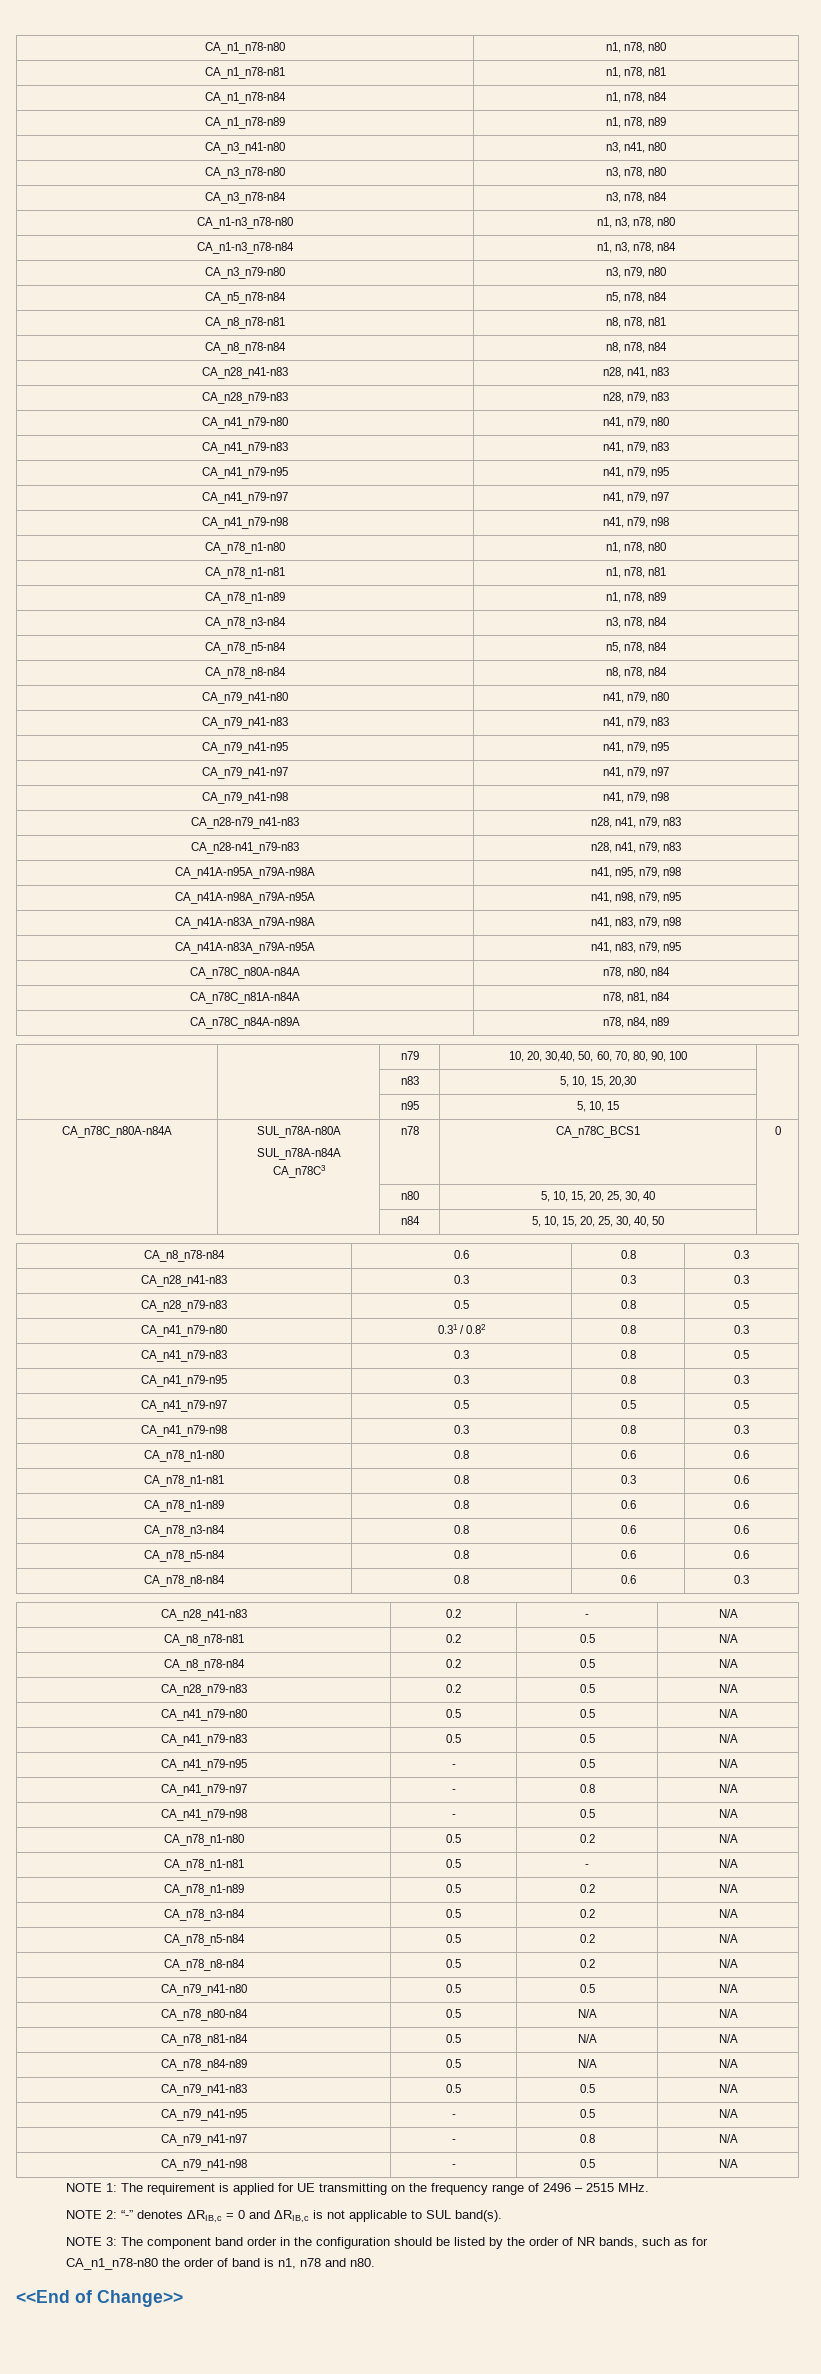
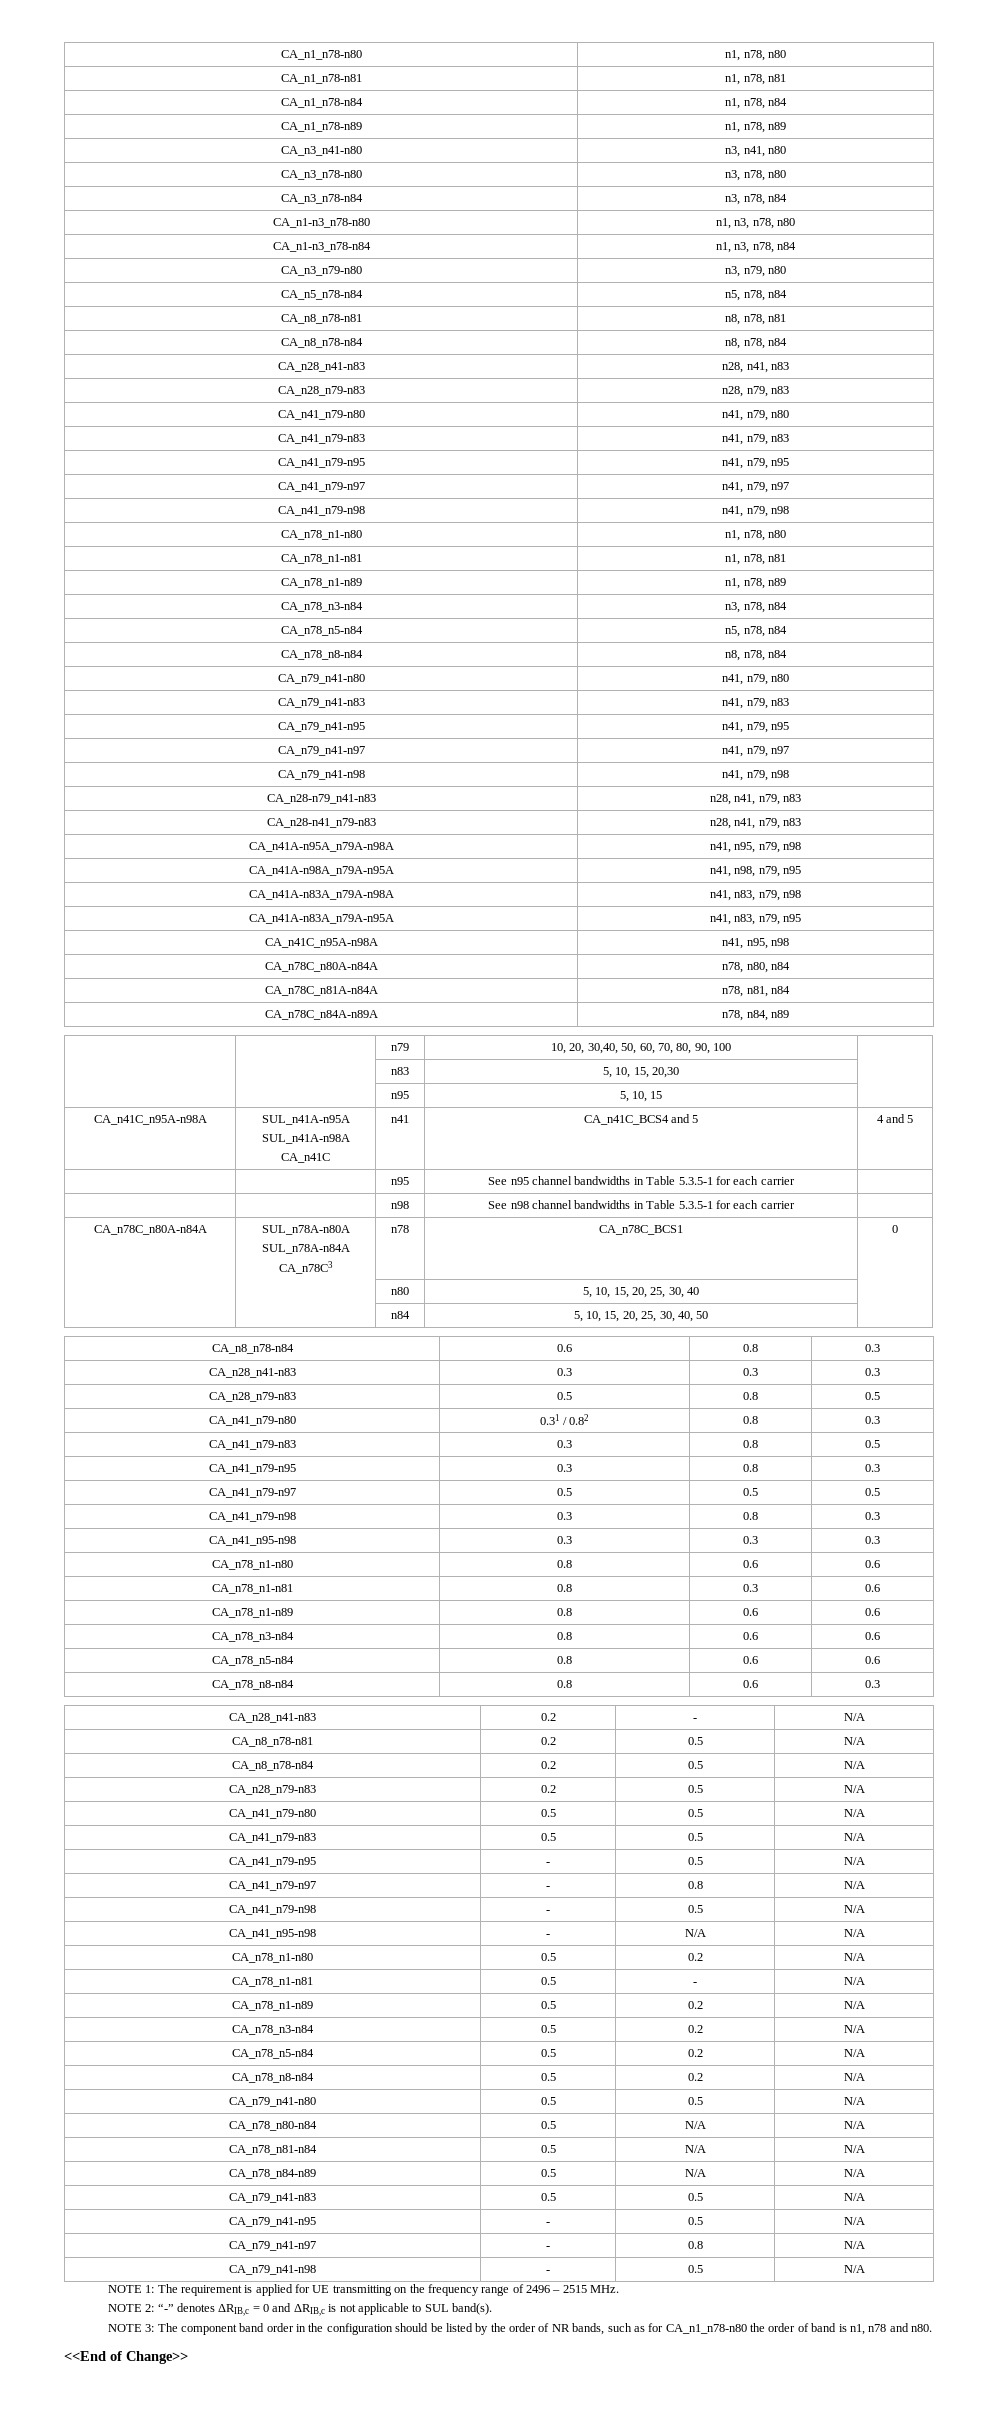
+ CA_n41C_n95A-n98A | n41, n95, n98
+ CA_n41C_n95A-n98A | SUL_n41A-n95A
+ SUL_n41A-n98A
+ CA_n41C | n41 | CA_n41C_BCS4 and 5 | 4 and 5
+ | | n95 | See n95 channel bandwidths in Table 5.3.5-1 for each carrier |
+ | | n98 | See n98 channel bandwidths in Table 5.3.5-1 for each carrier |
+ CA_n41_n95-n98 | 0.3 | 0.3 | 0.3
+ CA_n41_n95-n98 | - | N/A | N/A

